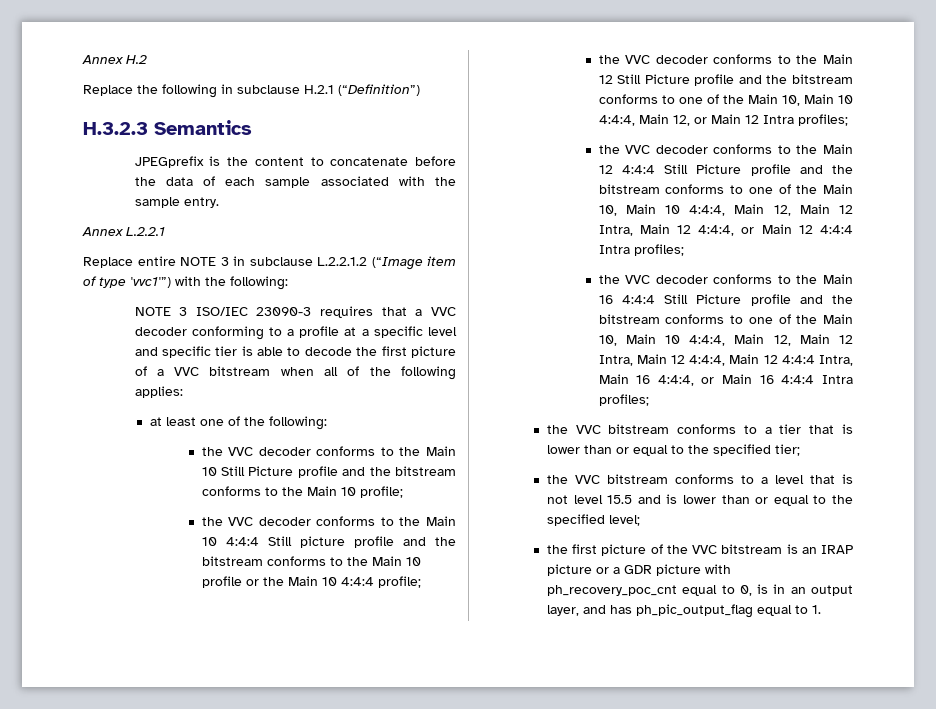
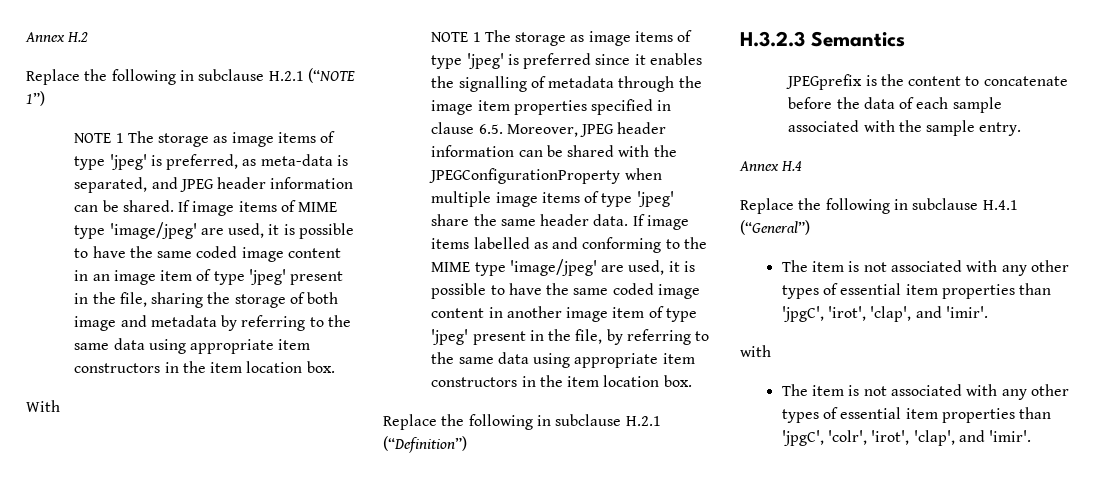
+ Replace the following in subclause H.2.1 (“NOTE 1”)
+ NOTE 1 The storage as image items of type 'jpeg' is preferred, as meta-data is separated, and JPEG header information can be shared. If image items of MIME type 'image/jpeg' are used, it is possible to have the same coded image content in an image item of type 'jpeg' present in the file, sharing the storage of both image and metadata by referring to the same data using appropriate item constructors in the item location box.
+ With
+ NOTE 1 The storage as image items of type 'jpeg' is preferred since it enables the signalling of metadata through the image item properties specified in clause 6.5. Moreover, JPEG header information can be shared with the JPEGConfigurationProperty when multiple image items of type 'jpeg' share the same header data. If image items labelled as and conforming to the MIME type 'image/jpeg' are used, it is possible to have the same coded image content in another image item of type 'jpeg' present in the file, by referring to the same data using appropriate item constructors in the item location box.
- Annex L.2.2.1
- Replace entire NOTE 3 in subclause L.2.2.1.2 (“Image item of type 'vvc1'”) with the following:
- NOTE 3 ISO/IEC 23090-3 requires that a VVC decoder conforming to a profile at a specific level and specific tier is able to decode the first picture of a VVC bitstream when all of the following applies:
- at least one of the following:
- the VVC decoder conforms to the Main 10 Still Picture profile and the bitstream conforms to the Main 10 profile;
- the VVC decoder conforms to the Main 10 4:4:4 Still picture profile and the bitstream conforms to the Main 10 profile or the Main 10 4:4:4 profile;
- the VVC decoder conforms to the Main 12 Still Picture profile and the bitstream conforms to one of the Main 10, Main 10 4:4:4, Main 12, or Main 12 Intra profiles;
- the VVC decoder conforms to the Main 12 4:4:4 Still Picture profile and the bitstream conforms to one of the Main 10, Main 10 4:4:4, Main 12, Main 12 Intra, Main 12 4:4:4, or Main 12 4:4:4 Intra profiles;
- the VVC decoder conforms to the Main 16 4:4:4 Still Picture profile and the bitstream conforms to one of the Main 10, Main 10 4:4:4, Main 12, Main 12 Intra, Main 12 4:4:4, Main 12 4:4:4 Intra, Main 16 4:4:4, or Main 16 4:4:4 Intra profiles;
- the VVC bitstream conforms to a tier that is lower than or equal to the specified tier;
- the VVC bitstream conforms to a level that is not level 15.5 and is lower than or equal to the specified level;
- the first picture of the VVC bitstream is an IRAP picture or a GDR picture with ph_recovery_poc_cnt equal to 0, is in an output layer, and has ph_pic_output_flag equal to 1.
+ Annex H.4
+ Replace the following in subclause H.4.1 (“General”)
+ The item is not associated with any other types of essential item properties than 'jpgC', 'irot', 'clap', and 'imir'.
+ with
+ The item is not associated with any other types of essential item properties than 'jpgC', 'colr', 'irot', 'clap', and 'imir'.

